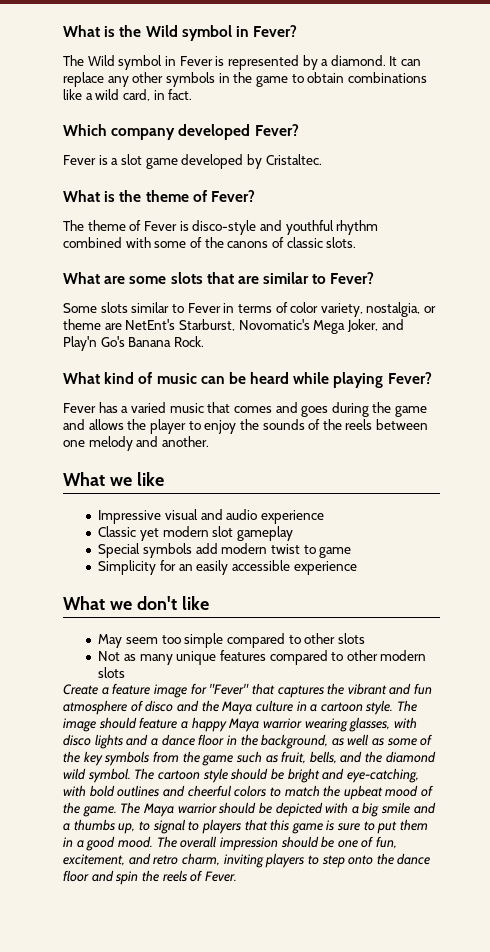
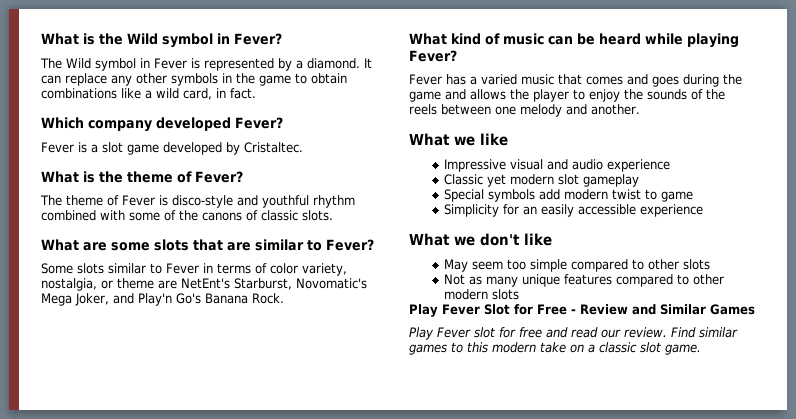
- Create a feature image for "Fever" that captures the vibrant and fun atmosphere of disco and the Maya culture in a cartoon style. The image should feature a happy Maya warrior wearing glasses, with disco lights and a dance floor in the background, as well as some of the key symbols from the game such as fruit, bells, and the diamond wild symbol. The cartoon style should be bright and eye-catching, with bold outlines and cheerful colors to match the upbeat mood of the game. The Maya warrior should be depicted with a big smile and a thumbs up, to signal to players that this game is sure to put them in a good mood. The overall impression should be one of fun, excitement, and retro charm, inviting players to step onto the dance floor and spin the reels of Fever.
+ Play Fever Slot for Free - Review and Similar Games
+ Play Fever slot for free and read our review. Find similar games to this modern take on a classic slot game.

